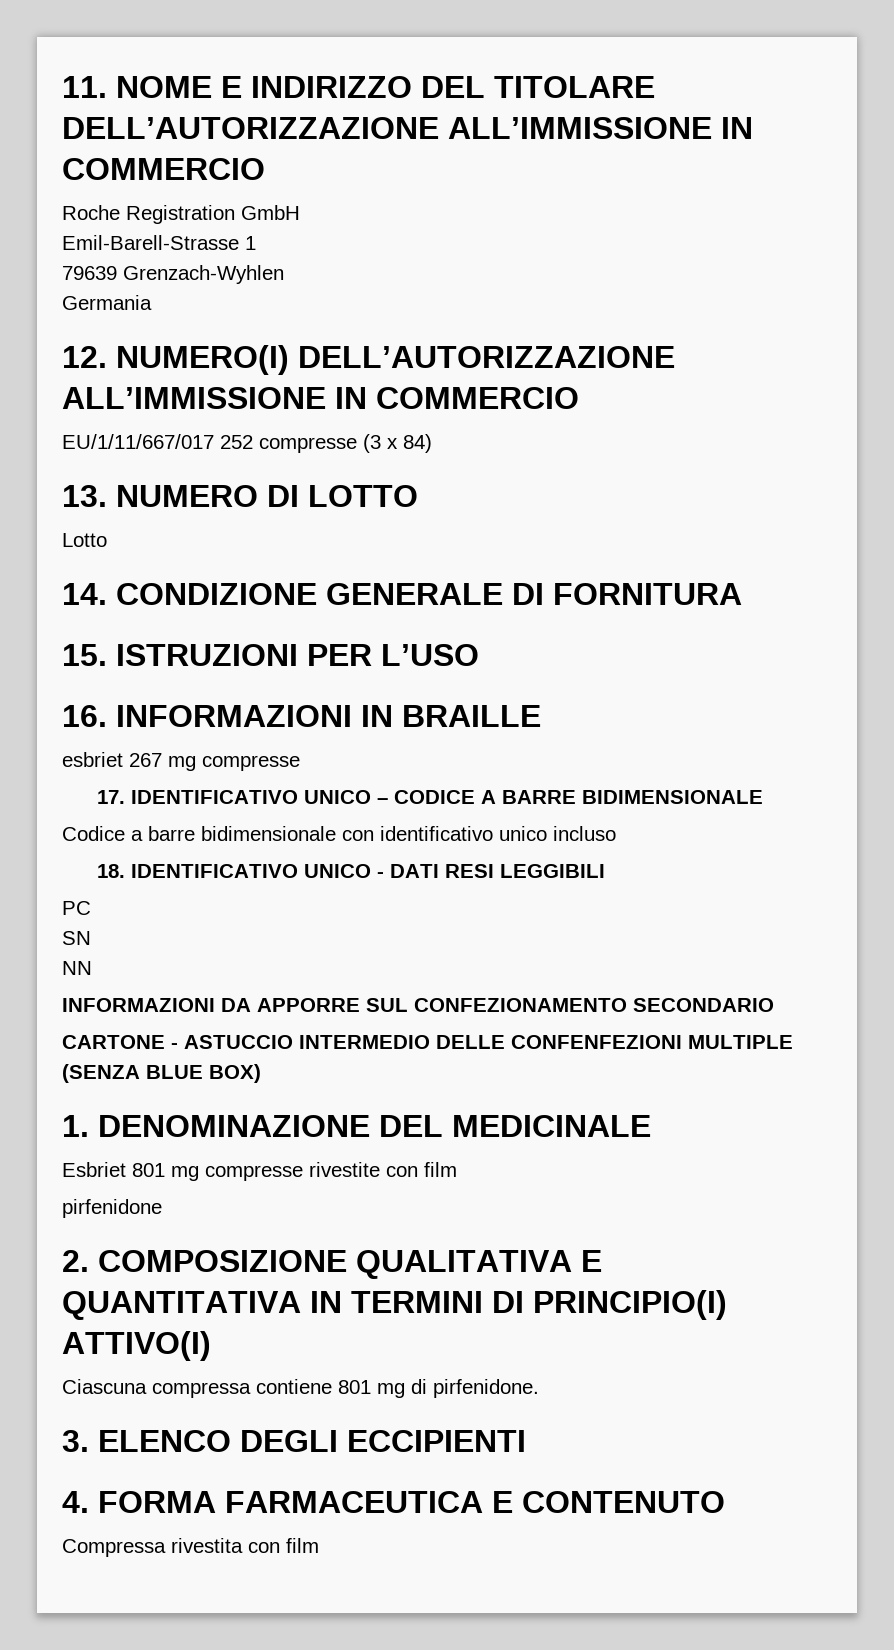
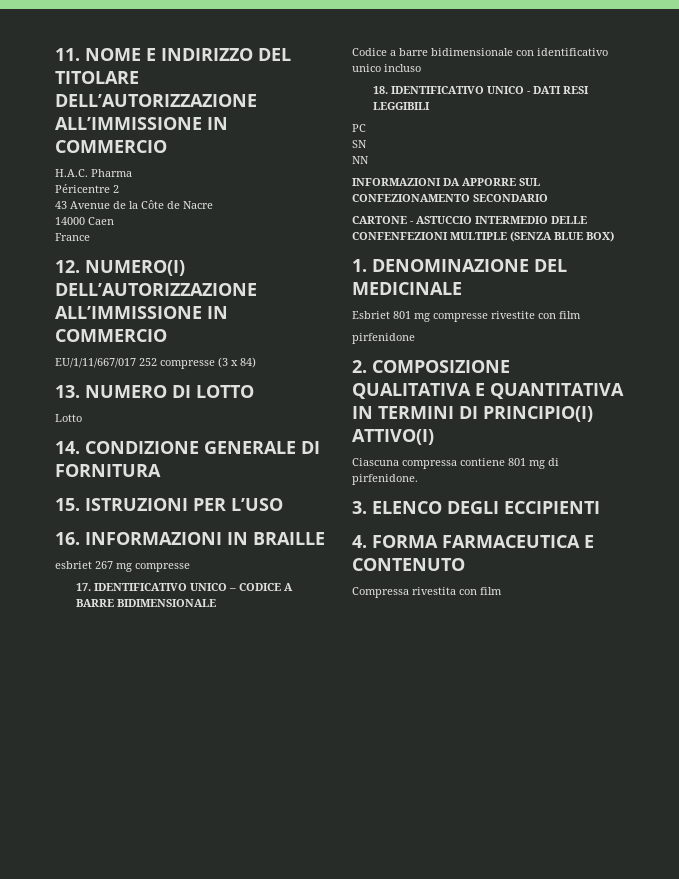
- Roche Registration GmbH
- Emil-Barell-Strasse 1
- 79639 Grenzach-Wyhlen
- Germania
+ H.A.C. Pharma
+ Péricentre 2
+ 43 Avenue de la Côte de Nacre
+ 14000 Caen
+ France

